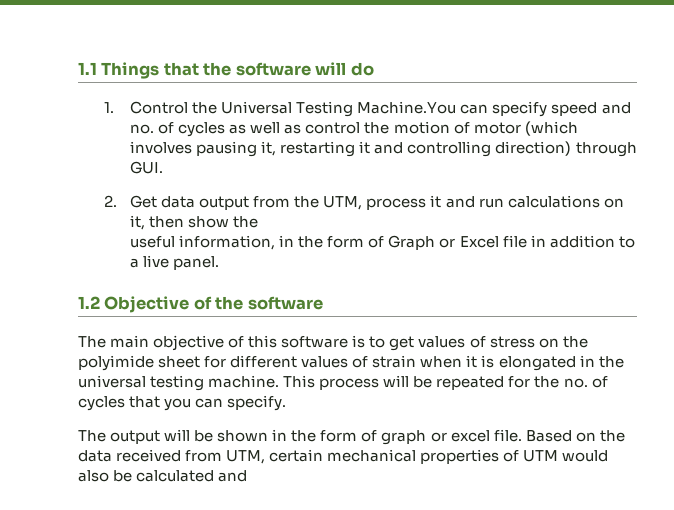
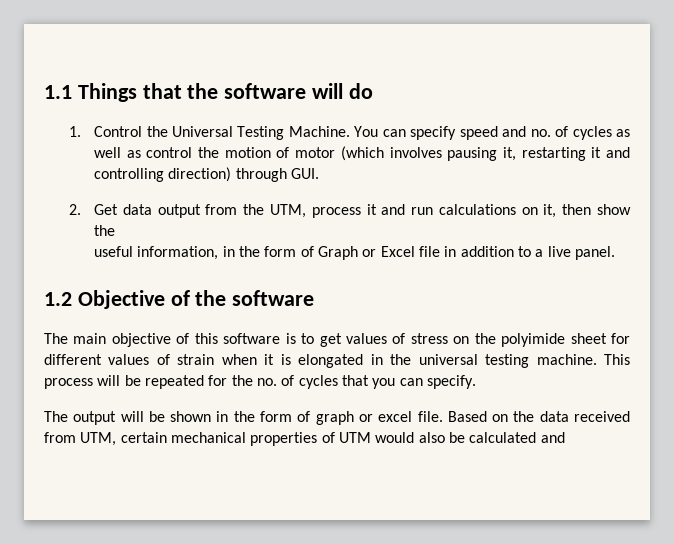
- 1. Control the Universal Testing Machine.You can specify speed and no. of cycles as well as control the motion of motor (which involves pausing it, restarting it and controlling direction) through GUI.
+ 1. Control the Universal Testing Machine. You can specify speed and no. of cycles as well as control the motion of motor (which involves pausing it, restarting it and controlling direction) through GUI.

